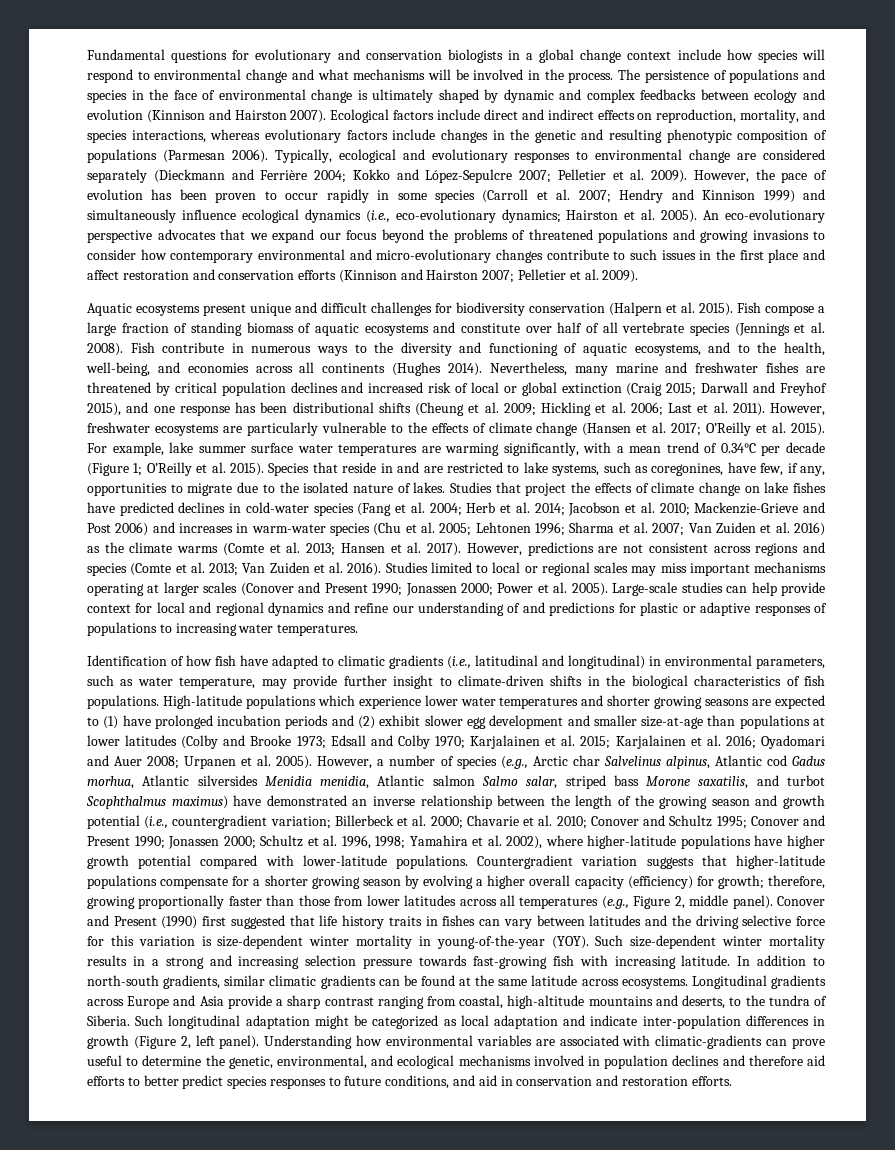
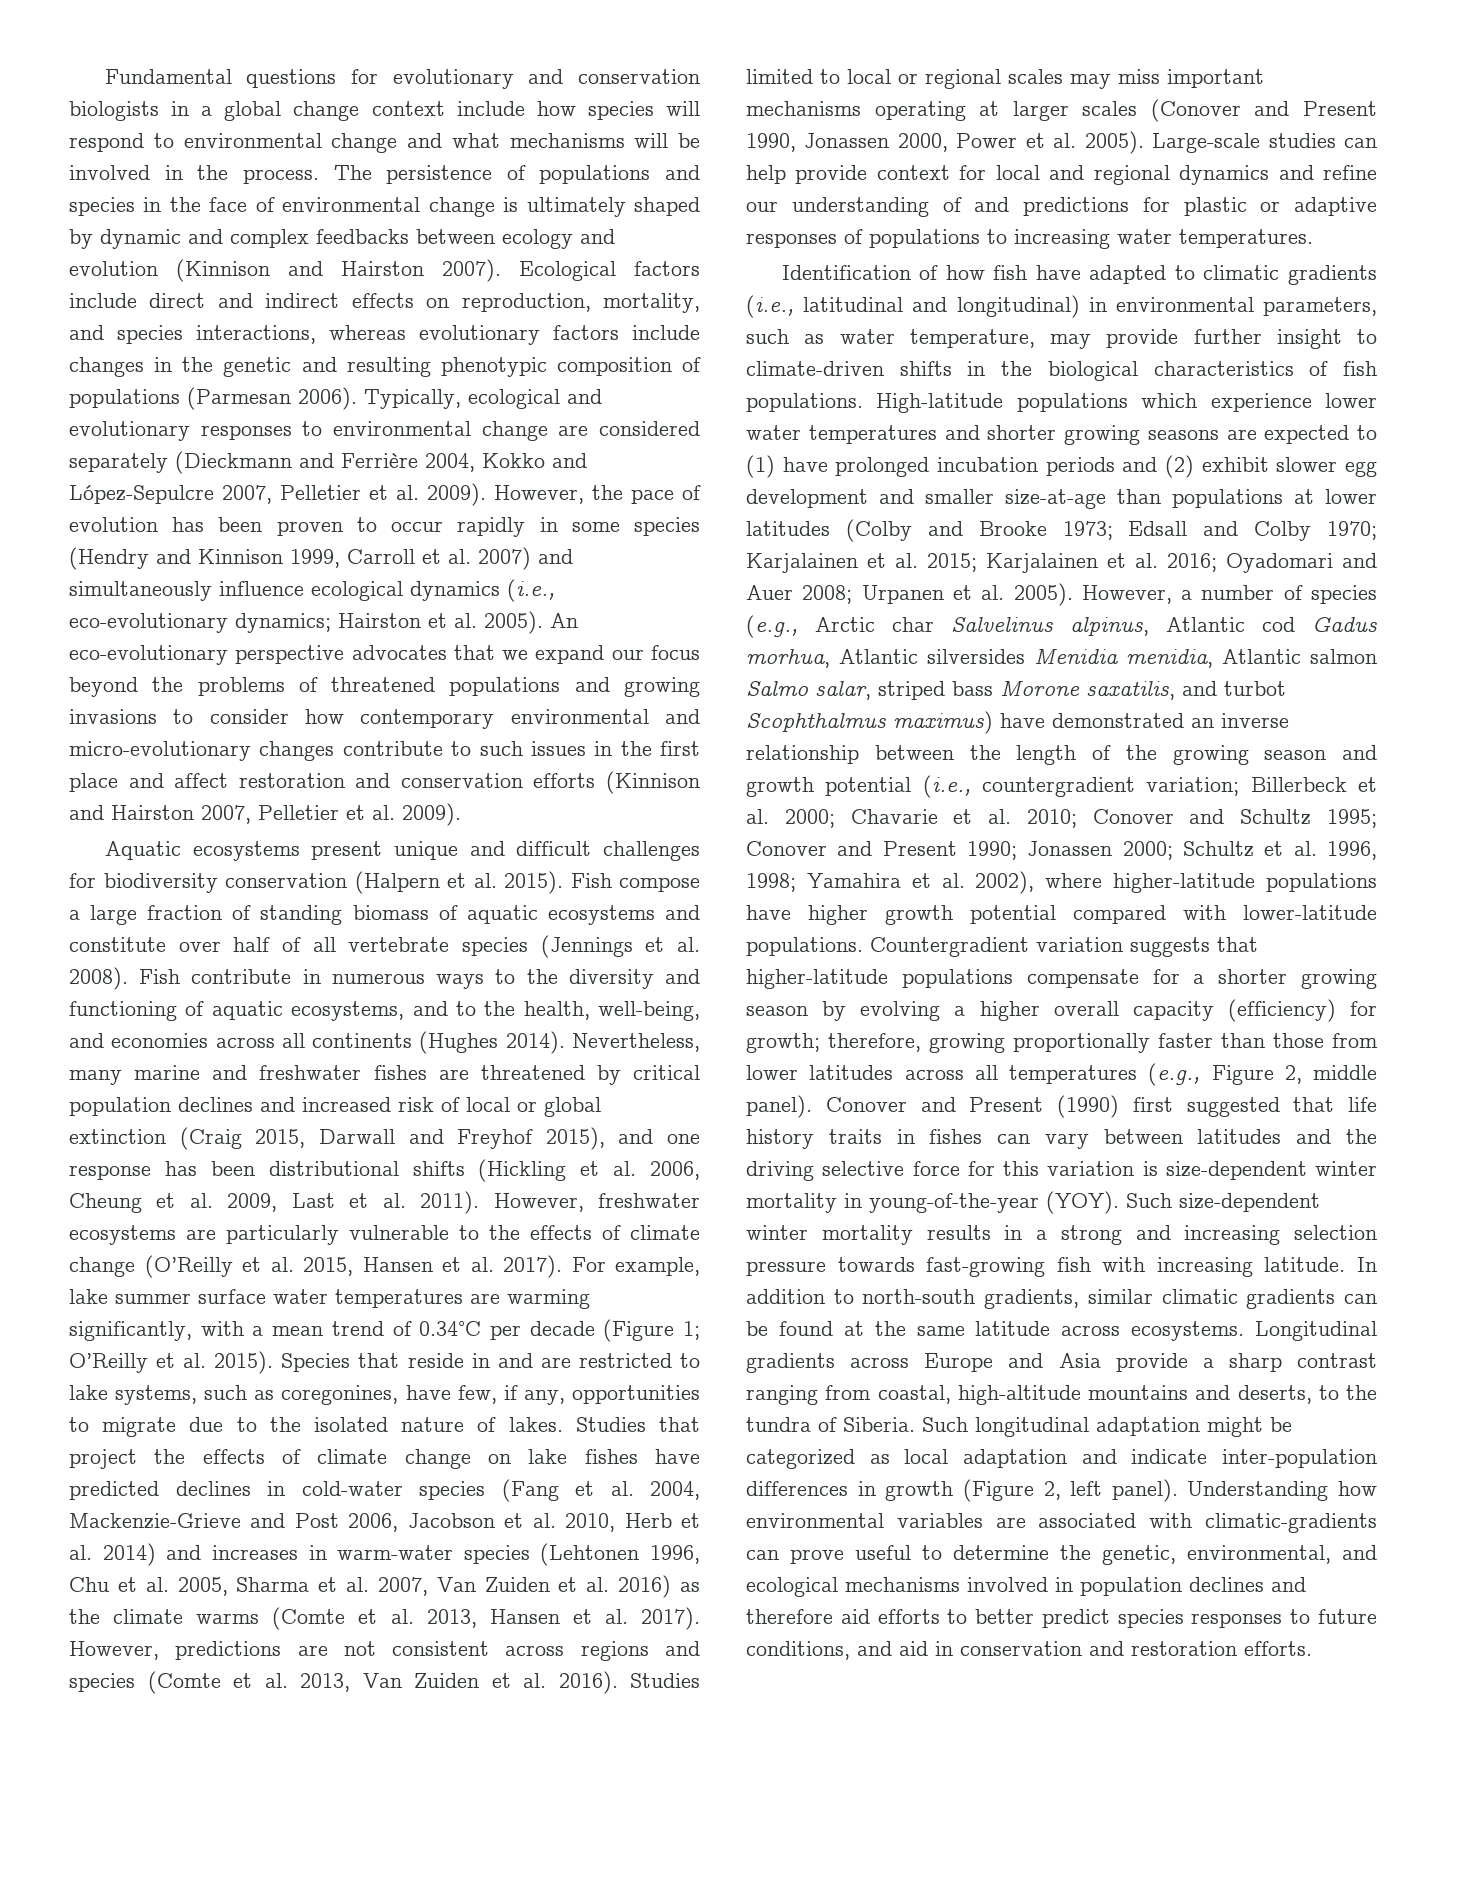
- Typically, ecological and evolutionary responses to environmental change are considered separately (Dieckmann and Ferrière 2004; Kokko and López-Sepulcre 2007; Pelletier et al. 2009).
+ Typically, ecological and evolutionary responses to environmental change are considered separately (Dieckmann and Ferrière 2004, Kokko and López-Sepulcre 2007, Pelletier et al. 2009).
- However, the pace of evolution has been proven to occur rapidly in some species (Carroll et al. 2007; Hendry and Kinnison 1999) and simultaneously influence ecological dynamics (i.e., eco-evolutionary dynamics; Hairston et al. 2005).
+ However, the pace of evolution has been proven to occur rapidly in some species (Hendry and Kinnison 1999, Carroll et al. 2007) and simultaneously influence ecological dynamics (i.e., eco-evolutionary dynamics; Hairston et al. 2005).
- An eco-evolutionary perspective advocates that we expand our focus beyond the problems of threatened populations and growing invasions to consider how contemporary environmental and micro-evolutionary changes contribute to such issues in the first place and affect restoration and conservation efforts (Kinnison and Hairston 2007; Pelletier et al. 2009).
+ An eco-evolutionary perspective advocates that we expand our focus beyond the problems of threatened populations and growing invasions to consider how contemporary environmental and micro-evolutionary changes contribute to such issues in the first place and affect restoration and conservation efforts (Kinnison and Hairston 2007, Pelletier et al. 2009).
- Nevertheless, many marine and freshwater fishes are threatened by critical population declines and increased risk of local or global extinction (Craig 2015; Darwall and Freyhof 2015), and one response has been distributional shifts (Cheung et al. 2009; Hickling et al. 2006; Last et al. 2011).
+ Nevertheless, many marine and freshwater fishes are threatened by critical population declines and increased risk of local or global extinction (Craig 2015, Darwall and Freyhof 2015), and one response has been distributional shifts (Hickling et al. 2006, Cheung et al. 2009, Last et al. 2011).
- However, freshwater ecosystems are particularly vulnerable to the effects of climate change (Hansen et al. 2017; O’Reilly et al. 2015).
+ However, freshwater ecosystems are particularly vulnerable to the effects of climate change (O’Reilly et al. 2015, Hansen et al. 2017).
- Studies that project the effects of climate change on lake fishes have predicted declines in cold-water species (Fang et al. 2004; Herb et al. 2014; Jacobson et al. 2010; Mackenzie-Grieve and Post 2006) and increases in warm-water species (Chu et al. 2005; Lehtonen 1996; Sharma et al. 2007; Van Zuiden et al. 2016) as the climate warms (Comte et al. 2013; Hansen et al. 2017).
+ Studies that project the effects of climate change on lake fishes have predicted declines in cold-water species (Fang et al. 2004, Mackenzie-Grieve and Post 2006, Jacobson et al. 2010, Herb et al. 2014) and increases in warm-water species (Lehtonen 1996, Chu et al. 2005, Sharma et al. 2007, Van Zuiden et al. 2016) as the climate warms (Comte et al. 2013, Hansen et al. 2017).
- However, predictions are not consistent across regions and species (Comte et al. 2013; Van Zuiden et al. 2016).
+ However, predictions are not consistent across regions and species (Comte et al. 2013, Van Zuiden et al. 2016).
- Studies limited to local or regional scales may miss important mechanisms operating at larger scales (Conover and Present 1990; Jonassen 2000; Power et al. 2005).
+ Studies limited to local or regional scales may miss important mechanisms operating at larger scales (Conover and Present 1990, Jonassen 2000, Power et al. 2005).

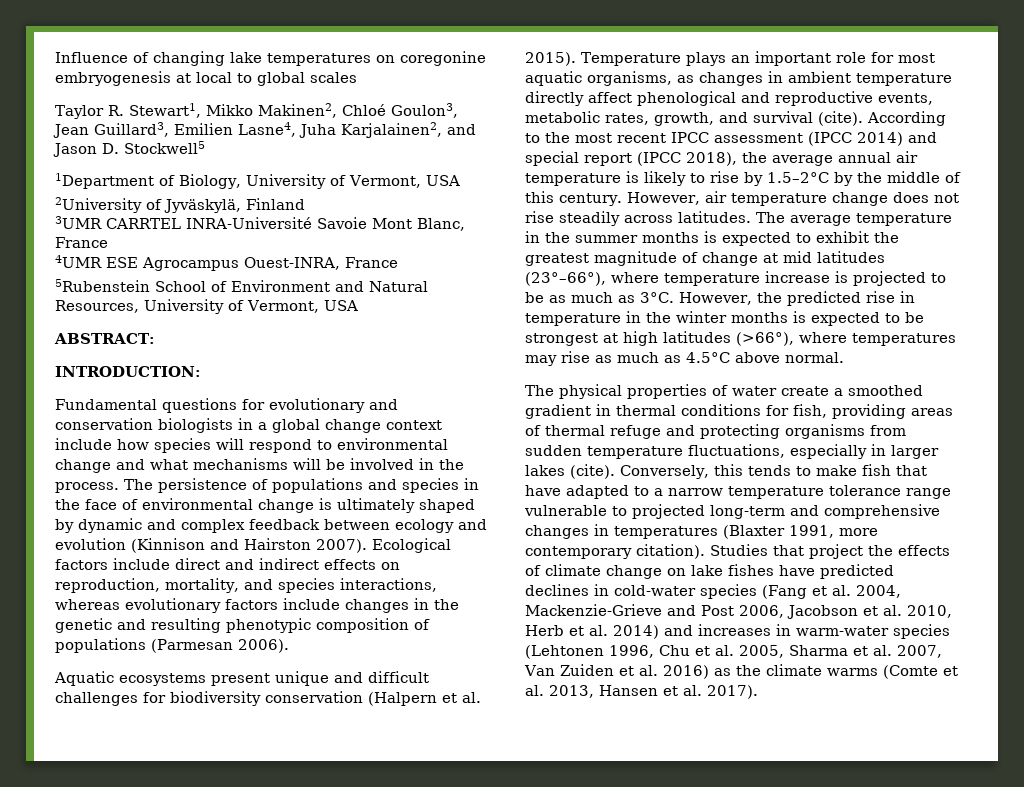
+ Influence of changing lake temperatures on coregonine embryogenesis at local to global scales
+ Taylor R. Stewart1, Mikko Makinen2, Chloé Goulon3, Jean Guillard3, Emilien Lasne4, Juha Karjalainen2, and Jason D. Stockwell5
+ 1Department of Biology, University of Vermont, USA
+ 2University of Jyväskylä, Finland
+ 3UMR CARRTEL INRA-Université Savoie Mont Blanc, France
+ 4UMR ESE Agrocampus Ouest-INRA, France
+ 5Rubenstein School of Environment and Natural Resources, University of Vermont, USA
+ ABSTRACT:
+ INTRODUCTION:
- The persistence of populations and species in the face of environmental change is ultimately shaped by dynamic and complex feedbacks between ecology and evolution (Kinnison and Hairston 2007).
+ The persistence of populations and species in the face of environmental change is ultimately shaped by dynamic and complex feedback between ecology and evolution (Kinnison and Hairston 2007).
- Typically, ecological and evolutionary responses to environmental change are considered separately (Dieckmann and Ferrière 2004, Kokko and López-Sepulcre 2007, Pelletier et al. 2009). However, the pace of evolution has been proven to occur rapidly in some species (Hendry and Kinnison 1999, Carroll et al. 2007) and simultaneously influence ecological dynamics (i.e., eco-evolutionary dynamics; Hairston et al. 2005). An eco-evolutionary perspective advocates that we expand our focus beyond the problems of threatened populations and growing invasions to consider how contemporary environmental and micro-evolutionary changes contribute to such issues in the first place and affect restoration and conservation efforts (Kinnison and Hairston 2007, Pelletier et al. 2009).
- Fish compose a large fraction of standing biomass of aquatic ecosystems and constitute over half of all vertebrate species (Jennings et al. 2008). Fish contribute in numerous ways to the diversity and functioning of aquatic ecosystems, and to the health, well-being, and economies across all continents (Hughes 2014). Nevertheless, many marine and freshwater fishes are threatened by critical population declines and increased risk of local or global extinction (Craig 2015, Darwall and Freyhof 2015), and one response has been distributional shifts (Hickling et al. 2006, Cheung et al. 2009, Last et al. 2011). However, freshwater ecosystems are particularly vulnerable to the effects of climate change (O’Reilly et al. 2015, Hansen et al. 2017). For example, lake summer surface water temperatures are warming significantly, with a mean trend of 0.34°C per decade (Figure 1; O’Reilly et al. 2015). Species that reside in and are restricted to lake systems, such as coregonines, have few, if any, opportunities to migrate due to the isolated nature of lakes.
+ Temperature plays an important role for most aquatic organisms, as changes in ambient temperature directly affect phenological and reproductive events, metabolic rates, growth, and survival (cite). According to the most recent IPCC assessment (IPCC 2014) and special report (IPCC 2018), the average annual air temperature is likely to rise by 1.5–2°C by the middle of this century. However, air temperature change does not rise steadily across latitudes. The average temperature in the summer months is expected to exhibit the greatest magnitude of change at mid latitudes (23°–66°), where temperature increase is projected to be as much as 3°C. However, the predicted rise in temperature in the winter months is expected to be strongest at high latitudes (>66°), where temperatures may rise as much as 4.5°C above normal.
+ The physical properties of water create a smoothed gradient in thermal conditions for fish, providing areas of thermal refuge and protecting organisms from sudden temperature fluctuations, especially in larger lakes (cite). Conversely, this tends to make fish that have adapted to a narrow temperature tolerance range vulnerable to projected long-term and comprehensive changes in temperatures (Blaxter 1991, more contemporary citation).
- However, predictions are not consistent across regions and species (Comte et al. 2013, Van Zuiden et al. 2016). Studies limited to local or regional scales may miss important mechanisms operating at larger scales (Conover and Present 1990, Jonassen 2000, Power et al. 2005). Large-scale studies can help provide context for local and regional dynamics and refine our understanding of and predictions for plastic or adaptive responses of populations to increasing water temperatures.
- Identification of how fish have adapted to climatic gradients (i.e., latitudinal and longitudinal) in environmental parameters, such as water temperature, may provide further insight to climate-driven shifts in the biological characteristics of fish populations. High-latitude populations which experience lower water temperatures and shorter growing seasons are expected to (1) have prolonged incubation periods and (2) exhibit slower egg development and smaller size-at-age than populations at lower latitudes (Colby and Brooke 1973; Edsall and Colby 1970; Karjalainen et al. 2015; Karjalainen et al. 2016; Oyadomari and Auer 2008; Urpanen et al. 2005). However, a number of species (e.g., Arctic char Salvelinus alpinus, Atlantic cod Gadus morhua, Atlantic silversides Menidia menidia, Atlantic salmon Salmo salar, striped bass Morone saxatilis, and turbot Scophthalmus maximus) have demonstrated an inverse relationship between the length of the growing season and growth potential (i.e., countergradient variation; Billerbeck et al. 2000; Chavarie et al. 2010; Conover and Schultz 1995; Conover and Present 1990; Jonassen 2000; Schultz et al. 1996, 1998; Yamahira et al. 2002), where higher-latitude populations have higher growth potential compared with lower-latitude populations. Countergradient variation suggests that higher-latitude populations compensate for a shorter growing season by evolving a higher overall capacity (efficiency) for growth; therefore, growing proportionally faster than those from lower latitudes across all temperatures (e.g., Figure 2, middle panel). Conover and Present (1990) first suggested that life history traits in fishes can vary between latitudes and the driving selective force for this variation is size-dependent winter mortality in young-of-the-year (YOY). Such size-dependent winter mortality results in a strong and increasing selection pressure towards fast-growing fish with increasing latitude. In addition to north-south gradients, similar climatic gradients can be found at the same latitude across ecosystems. Longitudinal gradients across Europe and Asia provide a sharp contrast ranging from coastal, high-altitude mountains and deserts, to the tundra of Siberia. Such longitudinal adaptation might be categorized as local adaptation and indicate inter-population differences in growth (Figure 2, left panel). Understanding how environmental variables are associated with climatic-gradients can prove useful to determine the genetic, environmental, and ecological mechanisms involved in population declines and therefore aid efforts to better predict species responses to future conditions, and aid in conservation and restoration efforts.

